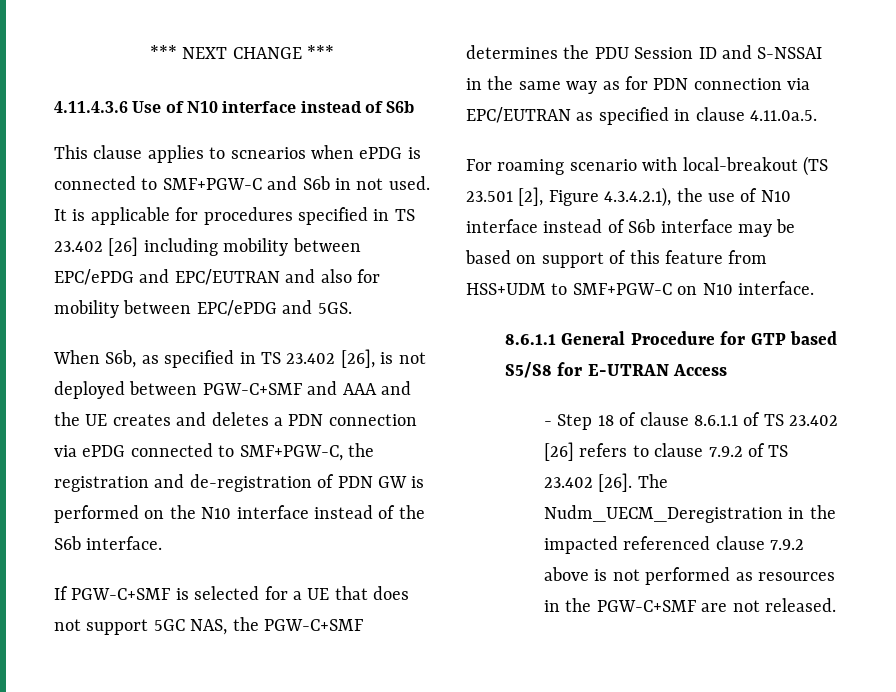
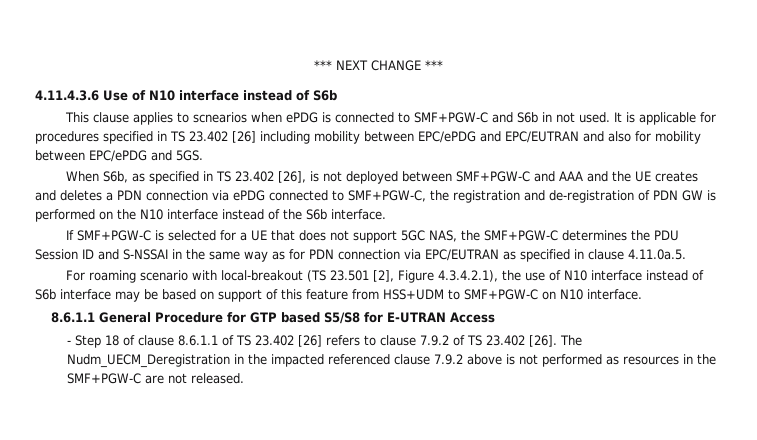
- When S6b, as specified in TS 23.402 [26], is not deployed between PGW-C+SMF and AAA and the UE creates and deletes a PDN connection via ePDG connected to SMF+PGW-C, the registration and de-registration of PDN GW is performed on the N10 interface instead of the S6b interface.
+ When S6b, as specified in TS 23.402 [26], is not deployed between SMF+PGW-C and AAA and the UE creates and deletes a PDN connection via ePDG connected to SMF+PGW-C, the registration and de-registration of PDN GW is performed on the N10 interface instead of the S6b interface.
- If PGW-C+SMF is selected for a UE that does not support 5GC NAS, the PGW-C+SMF determines the PDU Session ID and S-NSSAI in the same way as for PDN connection via EPC/EUTRAN as specified in clause 4.11.0a.5.
+ If SMF+PGW-C is selected for a UE that does not support 5GC NAS, the SMF+PGW-C determines the PDU Session ID and S-NSSAI in the same way as for PDN connection via EPC/EUTRAN as specified in clause 4.11.0a.5.
- The Nudm_UECM_Deregistration in the impacted referenced clause 7.9.2 above is not performed as resources in the PGW-C+SMF are not released.
+ The Nudm_UECM_Deregistration in the impacted referenced clause 7.9.2 above is not performed as resources in the SMF+PGW-C are not released.

